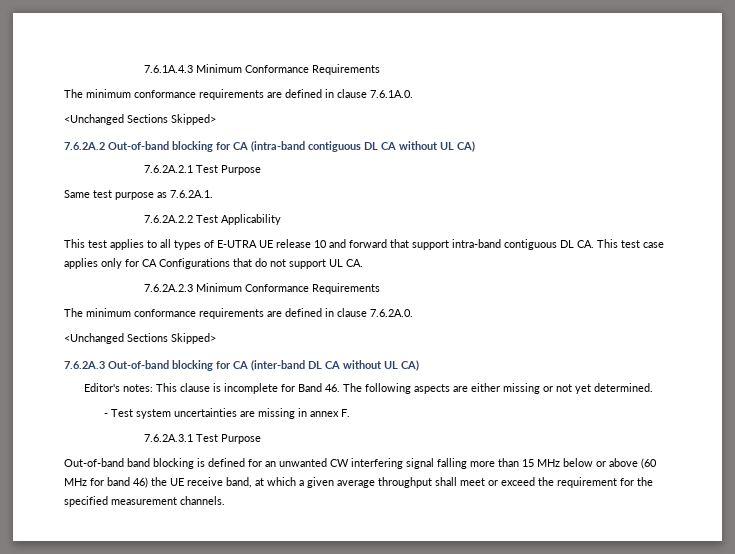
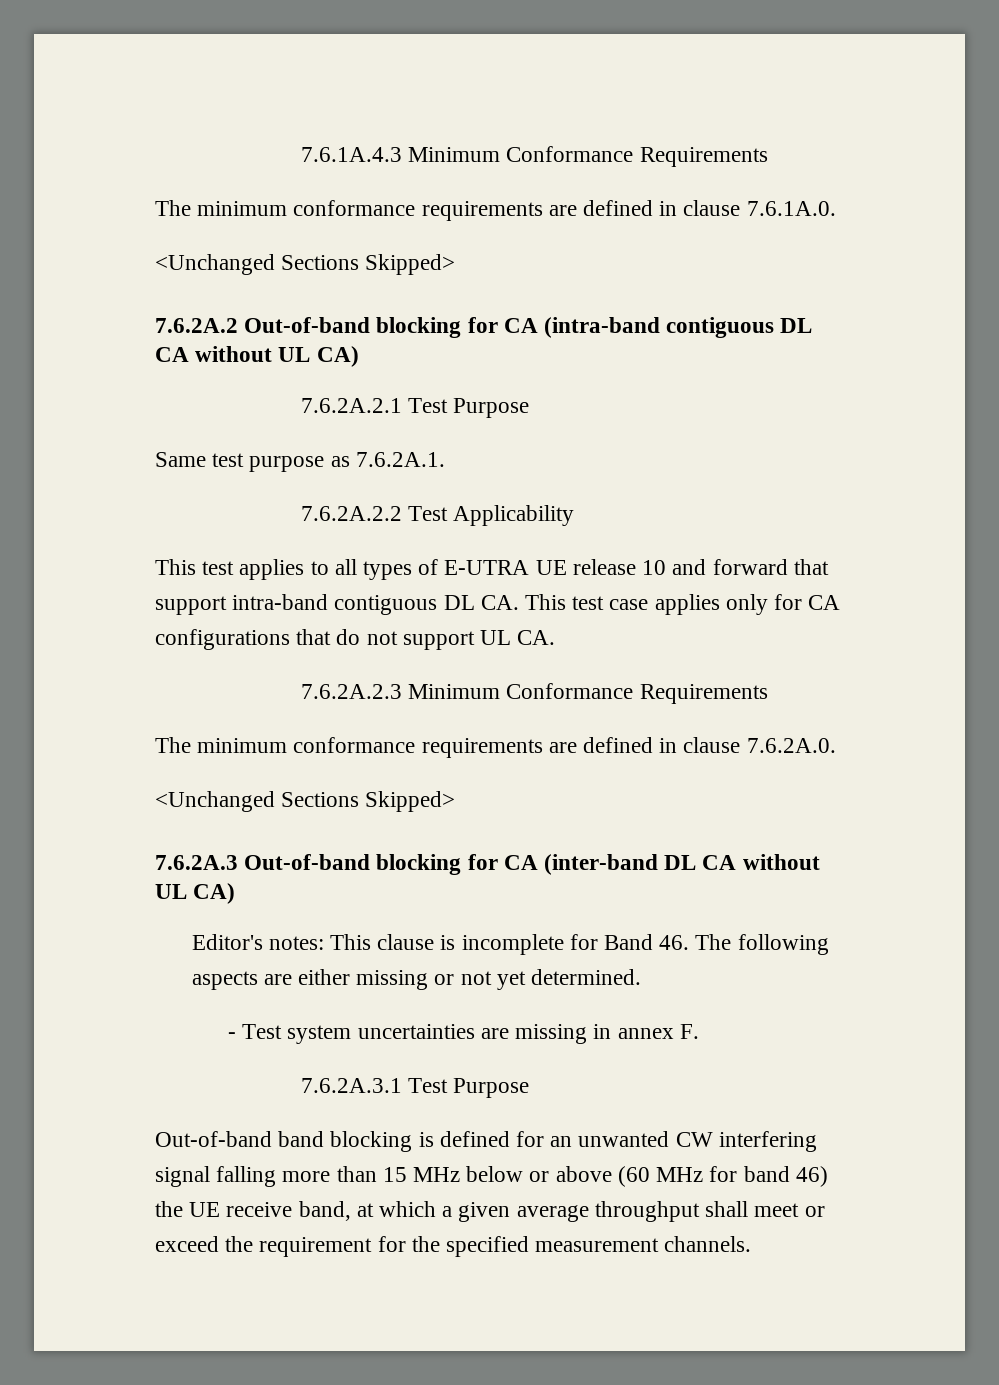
- This test applies to all types of E-UTRA UE release 10 and forward that support intra-band contiguous DL CA. This test case applies only for CA Configurations that do not support UL CA.
+ This test applies to all types of E-UTRA UE release 10 and forward that support intra-band contiguous DL CA. This test case applies only for CA configurations that do not support UL CA.

